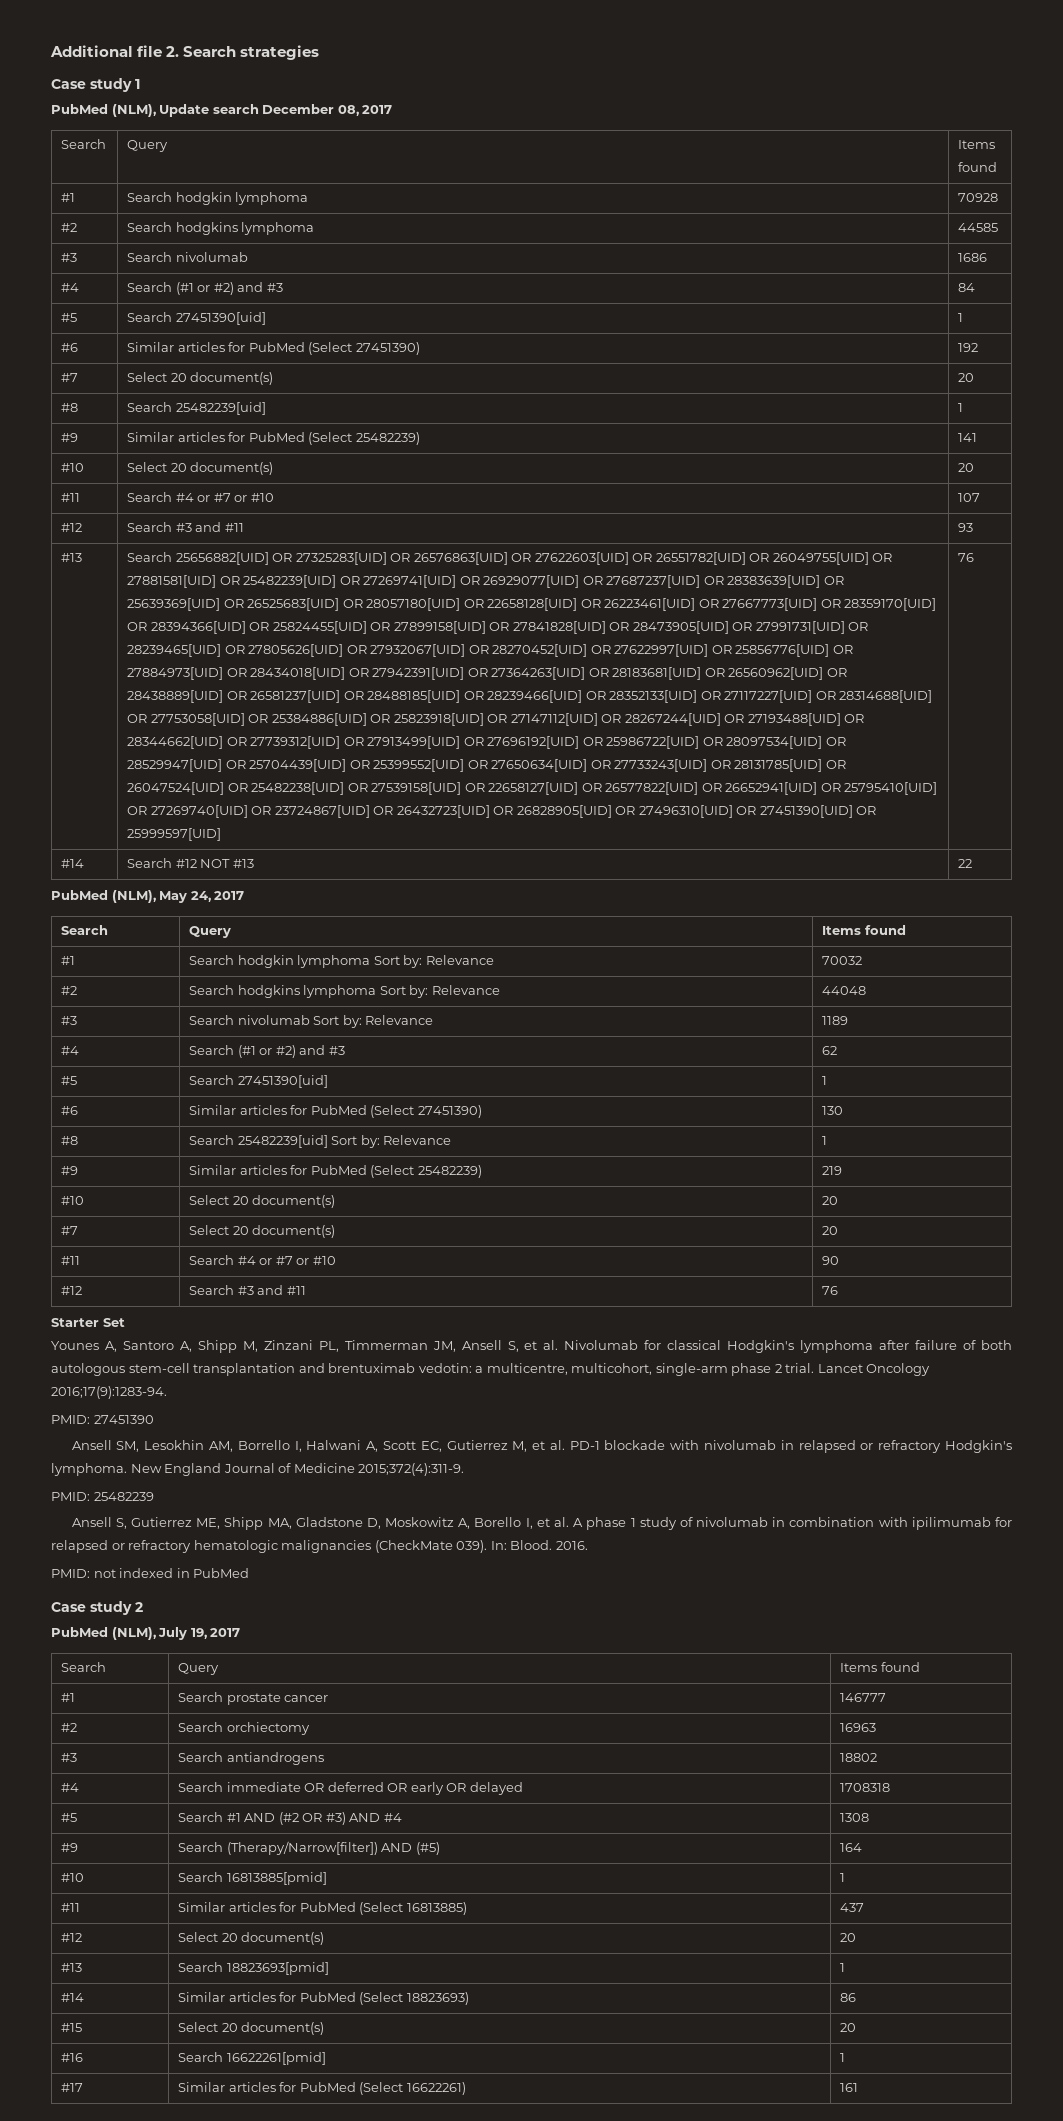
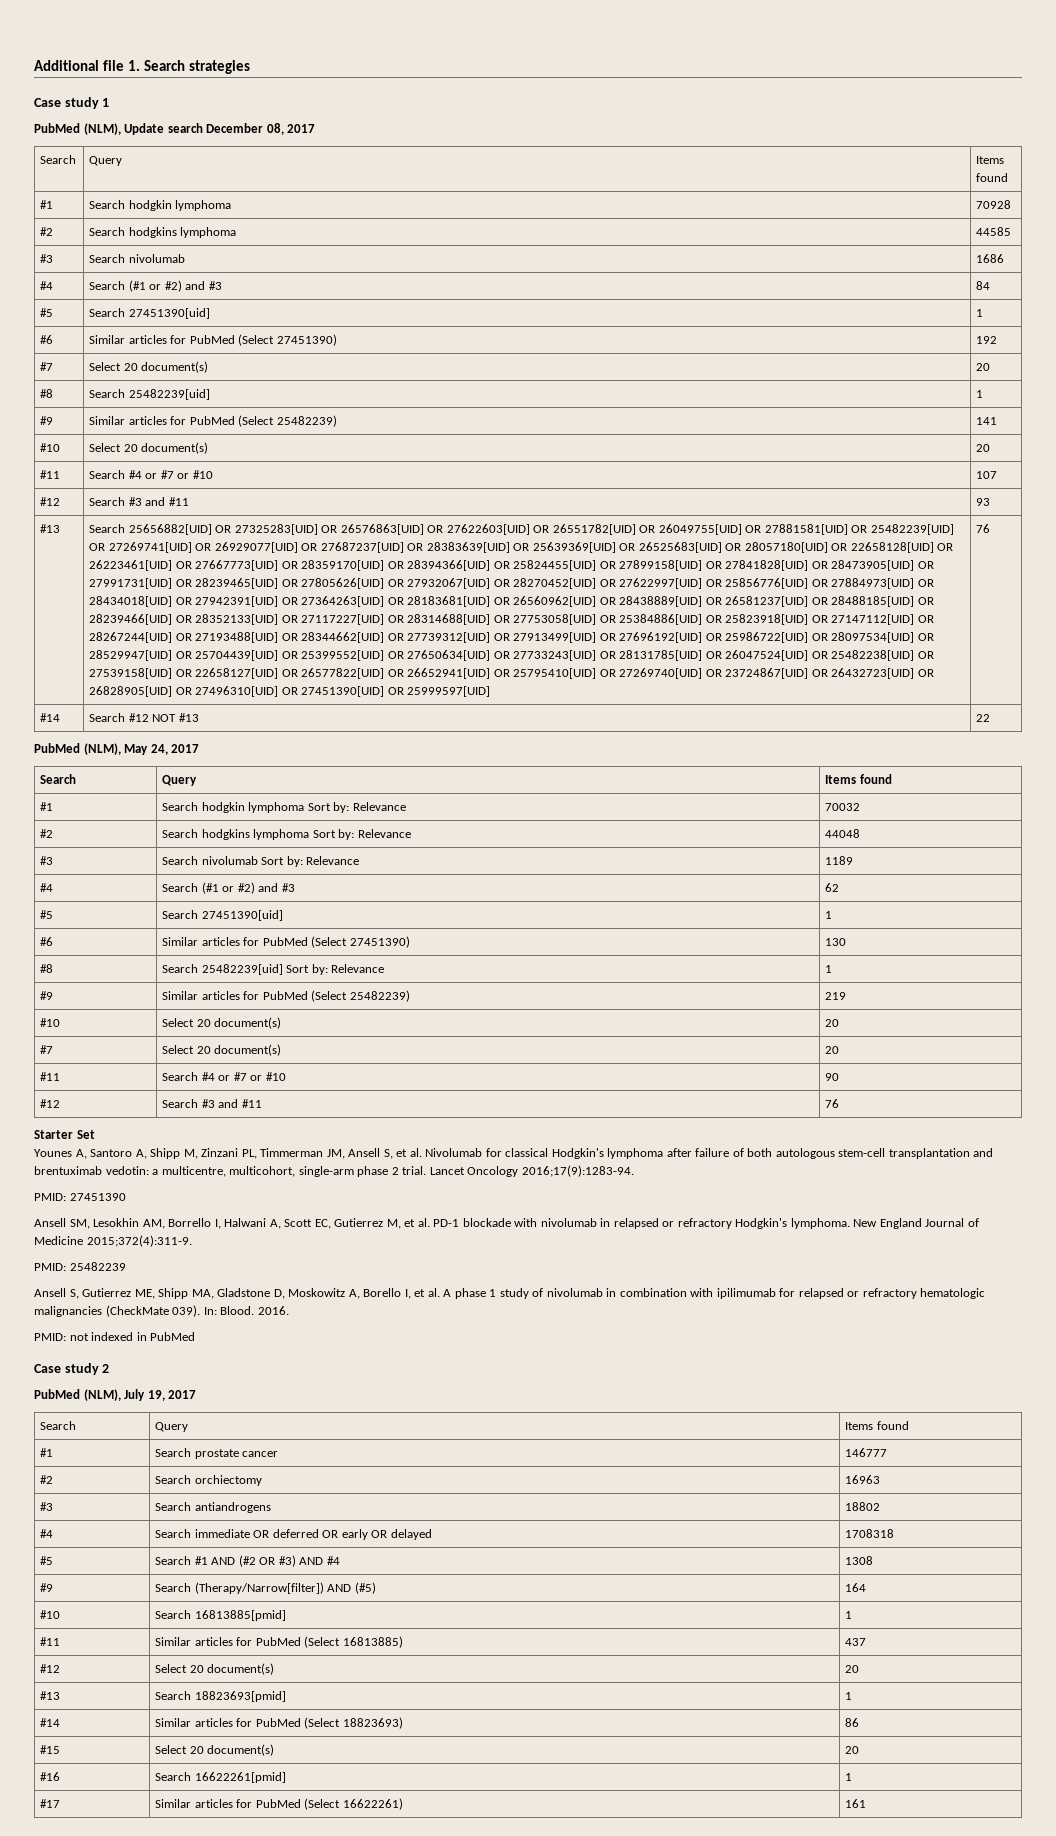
- Additional file 2. Search strategies
+ Additional file 1. Search strategies

